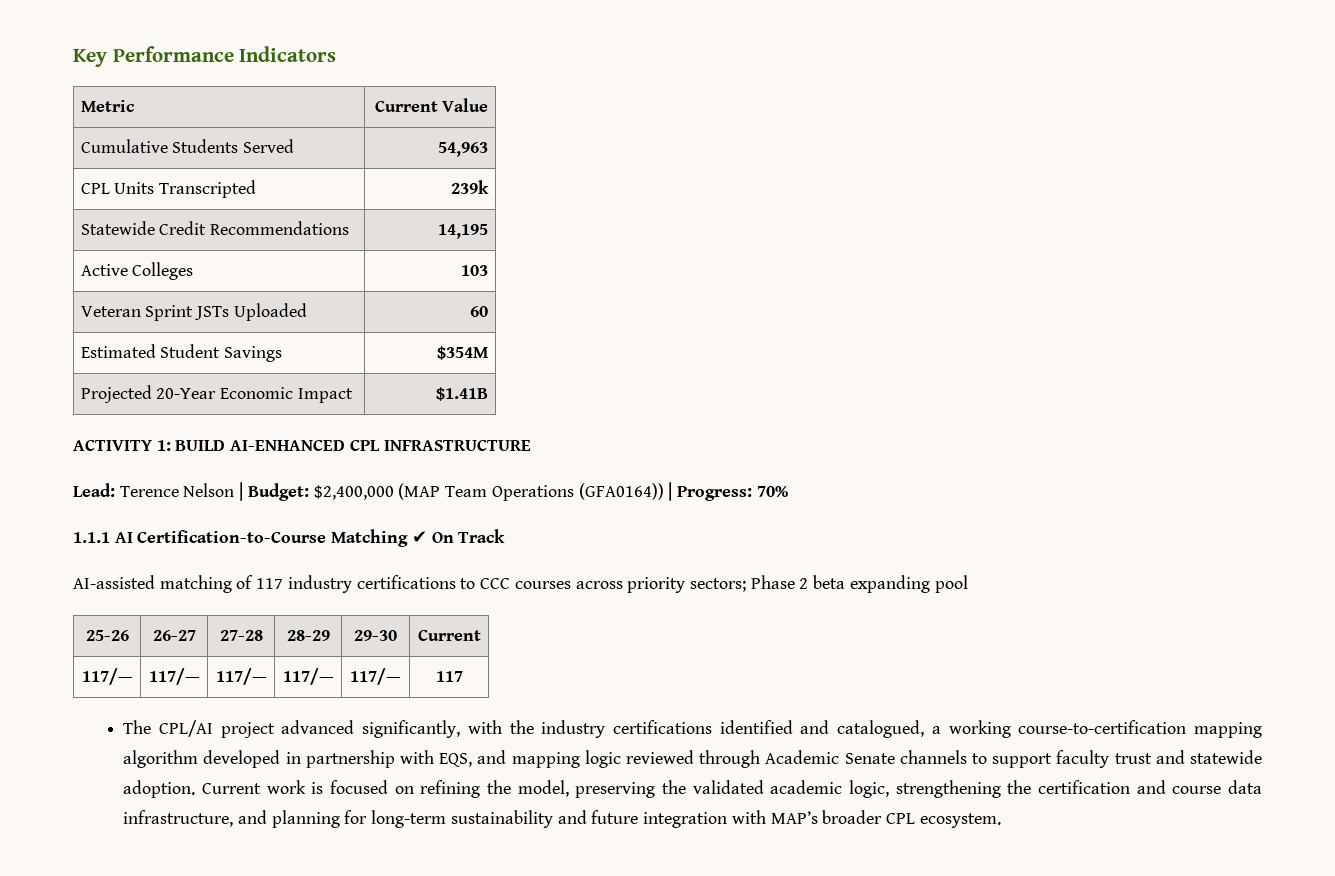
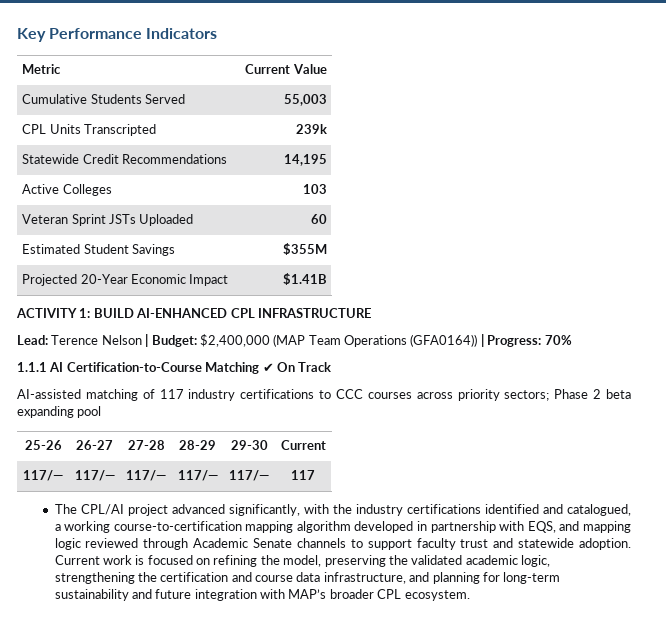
- Cumulative Students Served | 54,963
+ Cumulative Students Served | 55,003
- Estimated Student Savings | $354M
+ Estimated Student Savings | $355M

